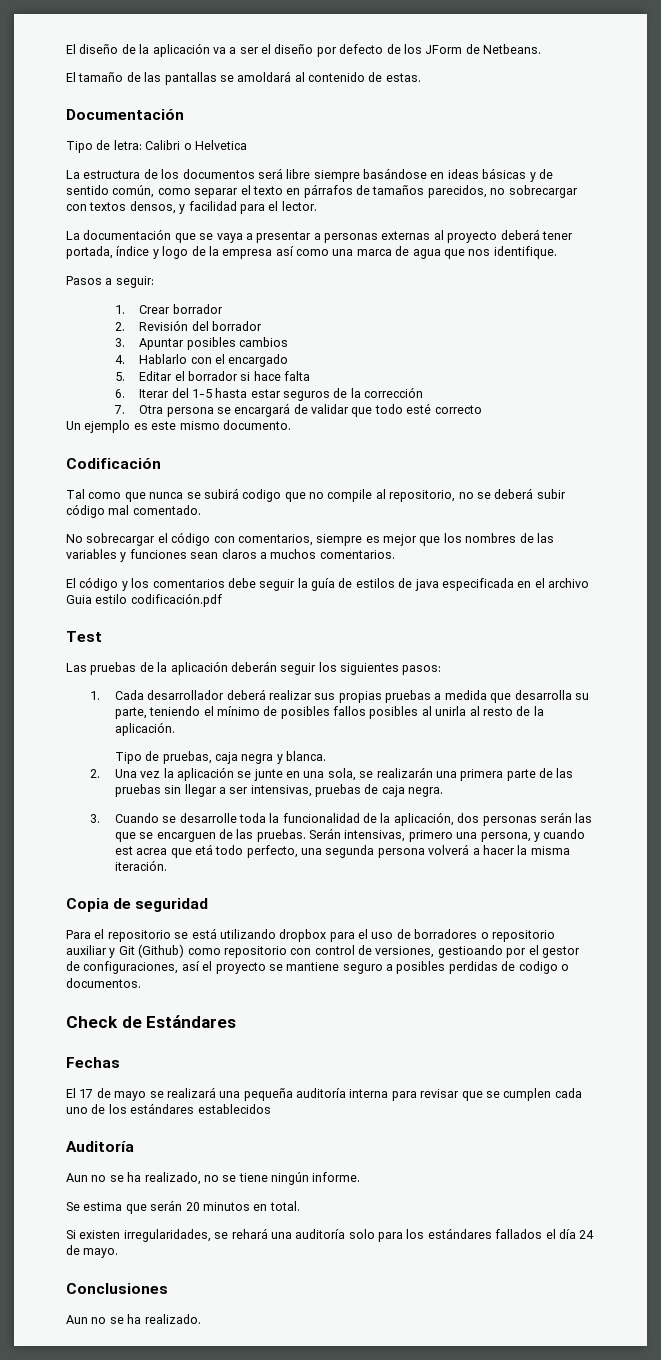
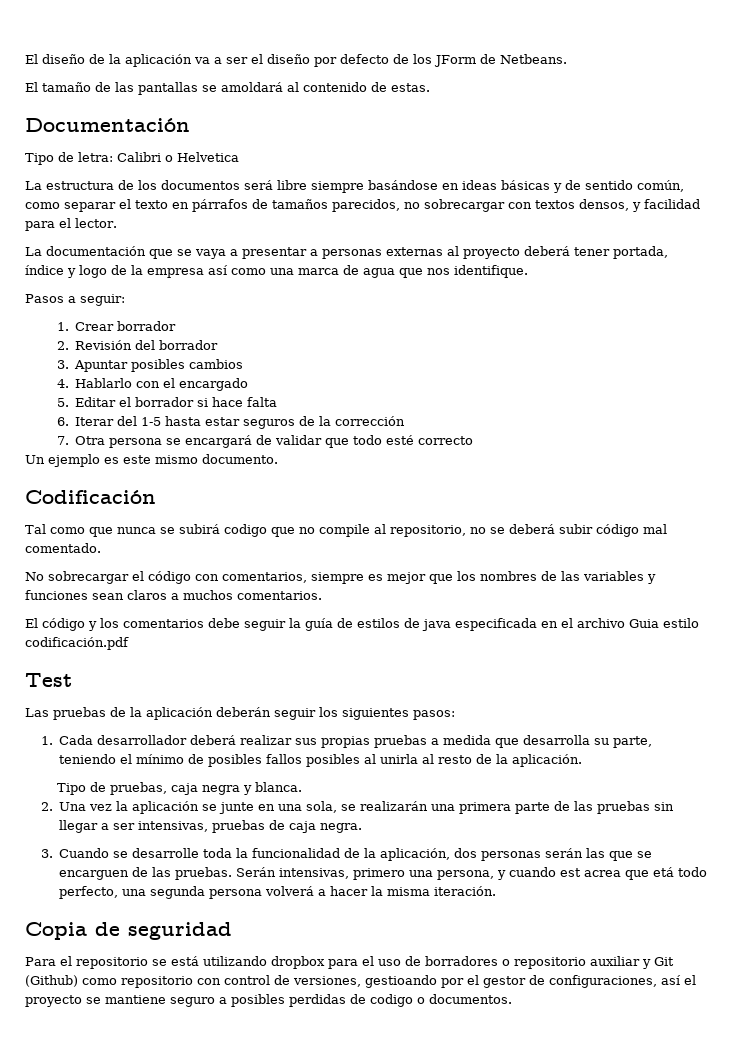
- Check de Estándares
- Fechas
- El 17 de mayo se realizará una pequeña auditoría interna para revisar que se cumplen cada uno de los estándares establecidos
- Auditoría
- Aun no se ha realizado, no se tiene ningún informe.
- Se estima que serán 20 minutos en total.
- Si existen irregularidades, se rehará una auditoría solo para los estándares fallados el día 24 de mayo.
- Conclusiones
- Aun no se ha realizado.

